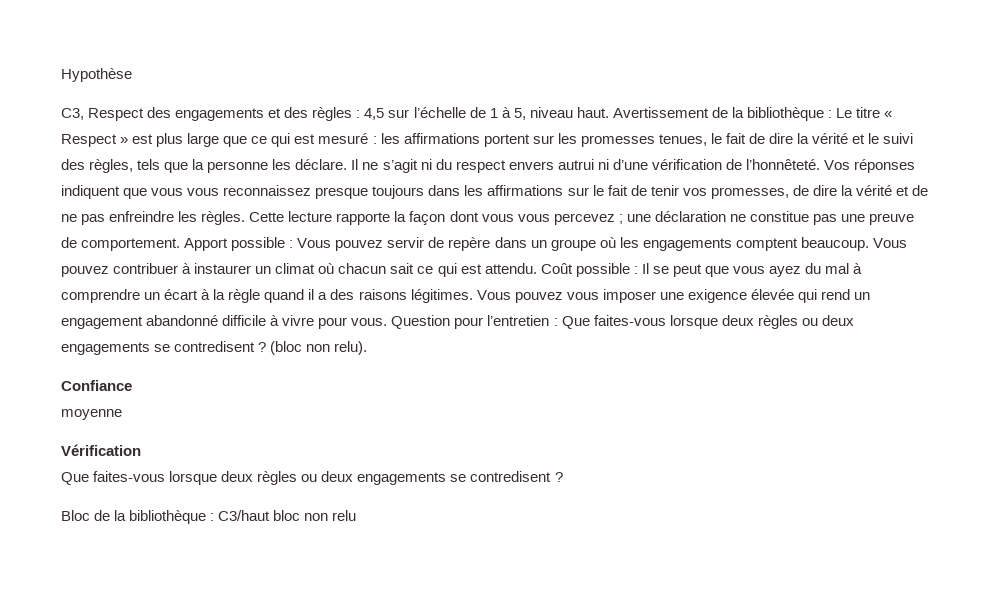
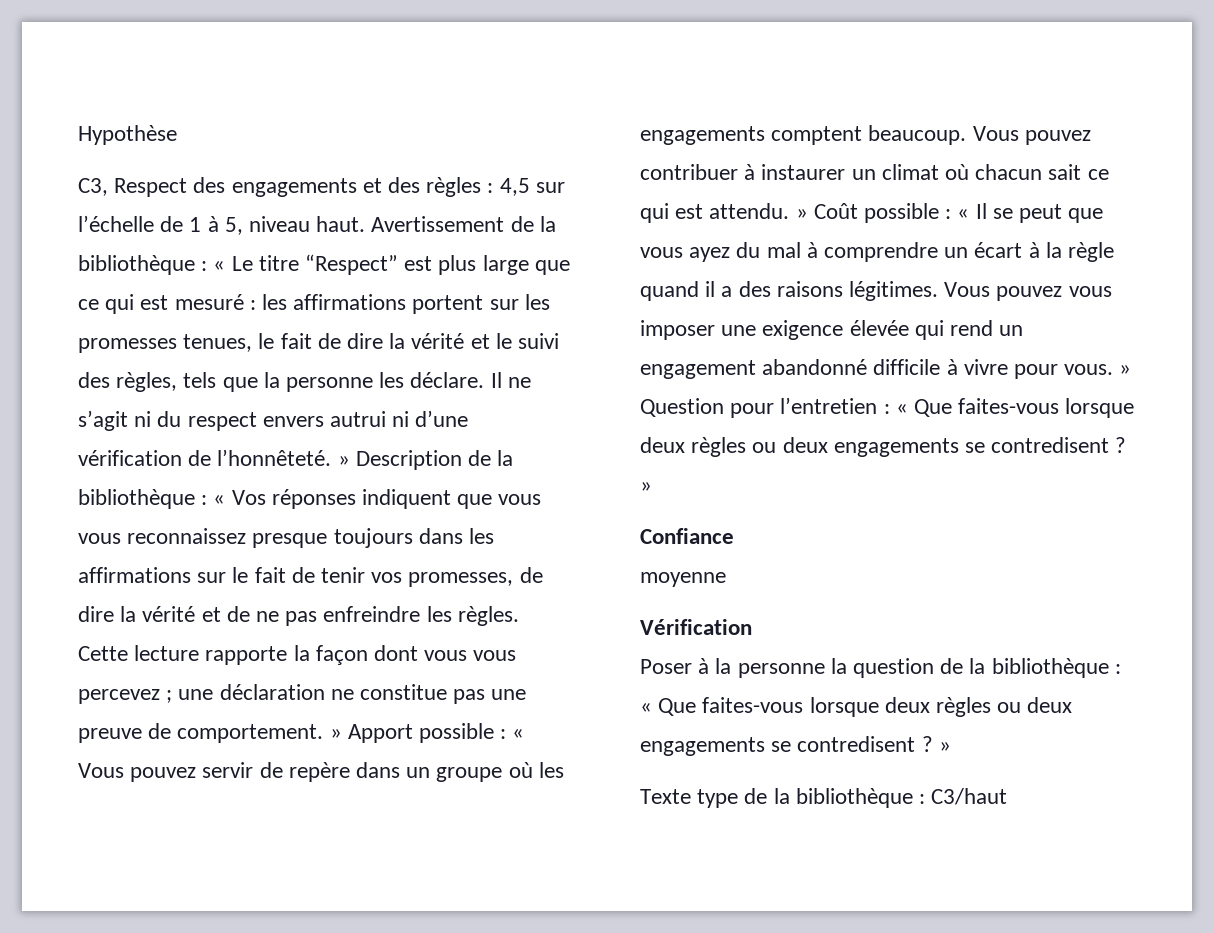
- Avertissement de la bibliothèque : Le titre « Respect » est plus large que ce qui est mesuré : les affirmations portent sur les promesses tenues, le fait de dire la vérité et le suivi des règles, tels que la personne les déclare.
+ Avertissement de la bibliothèque : « Le titre “Respect” est plus large que ce qui est mesuré : les affirmations portent sur les promesses tenues, le fait de dire la vérité et le suivi des règles, tels que la personne les déclare.
- Il ne s’agit ni du respect envers autrui ni d’une vérification de l’honnêteté. Vos réponses indiquent que vous vous reconnaissez presque toujours dans les affirmations sur le fait de tenir vos promesses, de dire la vérité et de ne pas enfreindre les règles.
+ Il ne s’agit ni du respect envers autrui ni d’une vérification de l’honnêteté. » Description de la bibliothèque : « Vos réponses indiquent que vous vous reconnaissez presque toujours dans les affirmations sur le fait de tenir vos promesses, de dire la vérité et de ne pas enfreindre les règles.
- Cette lecture rapporte la façon dont vous vous percevez ; une déclaration ne constitue pas une preuve de comportement. Apport possible : Vous pouvez servir de repère dans un groupe où les engagements comptent beaucoup.
+ Cette lecture rapporte la façon dont vous vous percevez ; une déclaration ne constitue pas une preuve de comportement. » Apport possible : « Vous pouvez servir de repère dans un groupe où les engagements comptent beaucoup.
- Vous pouvez contribuer à instaurer un climat où chacun sait ce qui est attendu. Coût possible : Il se peut que vous ayez du mal à comprendre un écart à la règle quand il a des raisons légitimes.
+ Vous pouvez contribuer à instaurer un climat où chacun sait ce qui est attendu. » Coût possible : « Il se peut que vous ayez du mal à comprendre un écart à la règle quand il a des raisons légitimes.
- Vous pouvez vous imposer une exigence élevée qui rend un engagement abandonné difficile à vivre pour vous. Question pour l’entretien : Que faites-vous lorsque deux règles ou deux engagements se contredisent ? (bloc non relu).
+ Vous pouvez vous imposer une exigence élevée qui rend un engagement abandonné difficile à vivre pour vous. » Question pour l’entretien : « Que faites-vous lorsque deux règles ou deux engagements se contredisent ? »
  Vérification
- Que faites-vous lorsque deux règles ou deux engagements se contredisent ?
- Bloc de la bibliothèque : C3/haut bloc non relu
+ Poser à la personne la question de la bibliothèque : « Que faites-vous lorsque deux règles ou deux engagements se contredisent ? »
+ Texte type de la bibliothèque : C3/haut

